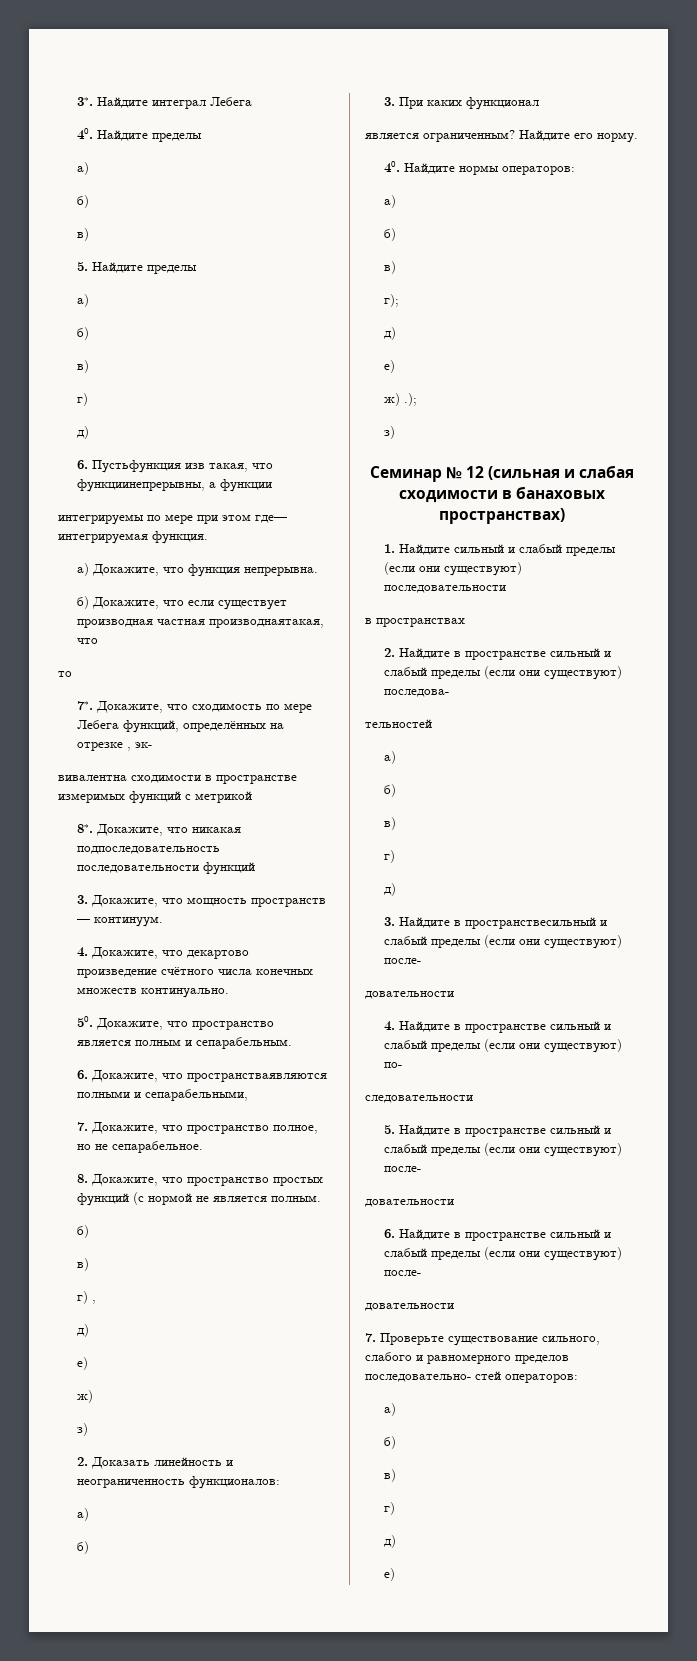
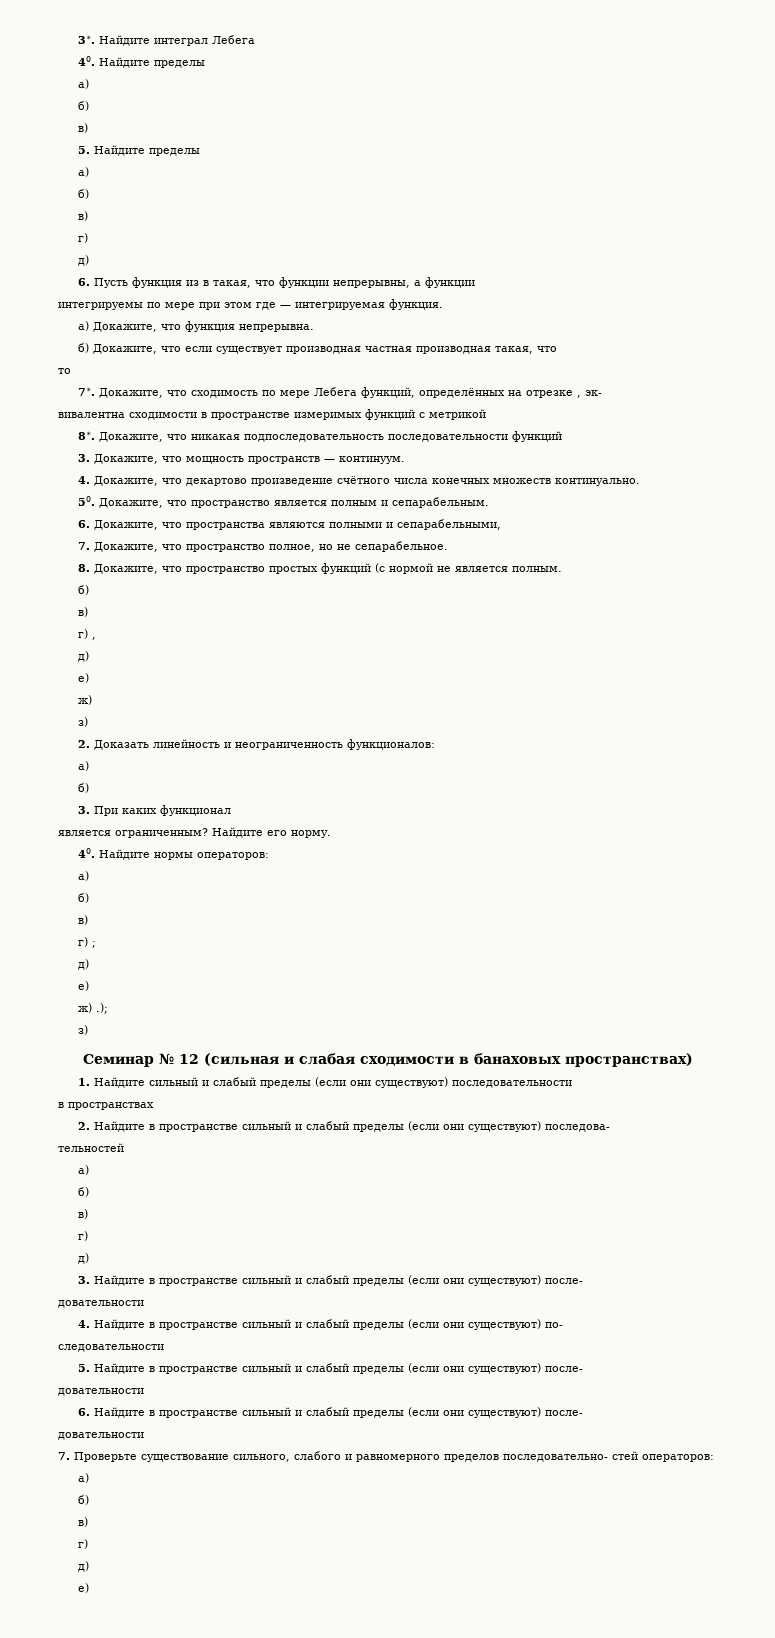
- 6. Пустьфункция изв такая, что функциинепрерывны, а функции
+ 6. Пусть функция из в такая, что функции непрерывны, а функции
- интегрируемы по мере при этом где— интегрируемая функция.
+ интегрируемы по мере при этом где — интегрируемая функция.
- б) Докажите, что если существует производная частная производнаятакая, что
+ б) Докажите, что если существует производная частная производная такая, что
- 6. Докажите, что пространстваявляются полными и сепарабельными,
+ 6. Докажите, что пространства являются полными и сепарабельными,
- г);
+ г) ;
- 3. Найдите в пространствесильный и слабый пределы (если они существуют) после-
+ 3. Найдите в пространстве сильный и слабый пределы (если они существуют) после-

